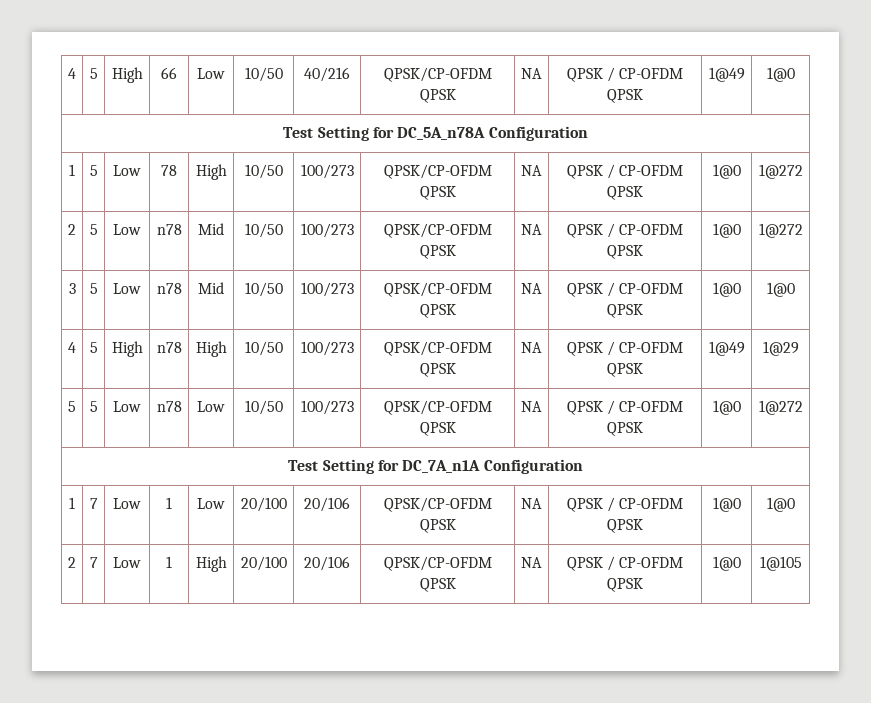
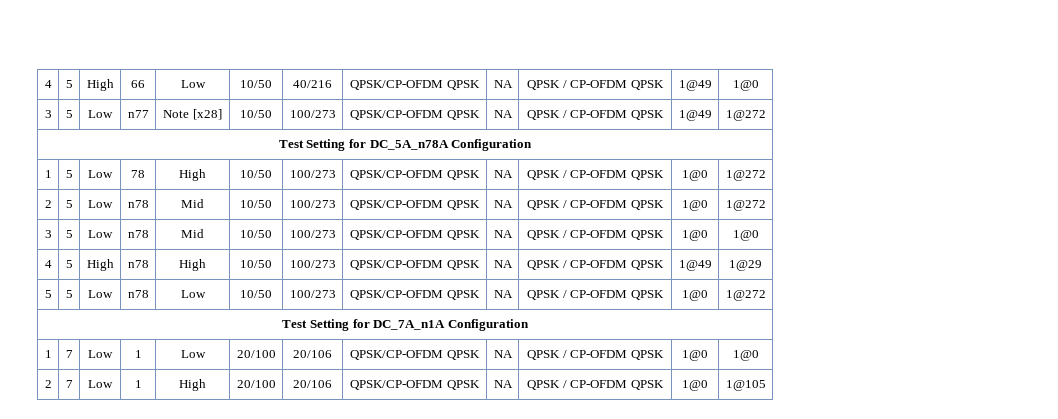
+ 3 | 5 | Low | n77 | Note [x28] | 10/50 | 100/273 | QPSK/CP-OFDM QPSK | NA | QPSK / CP-OFDM QPSK | 1@49 | 1@272

